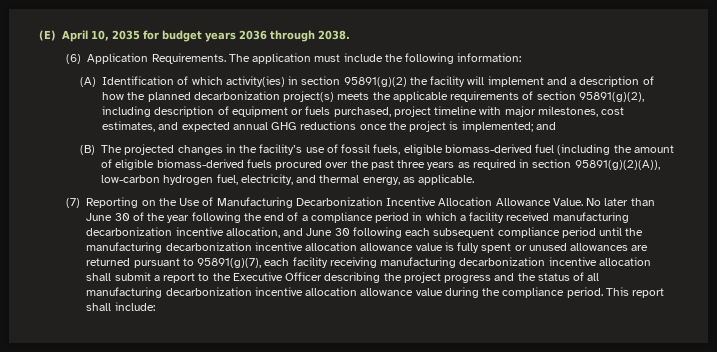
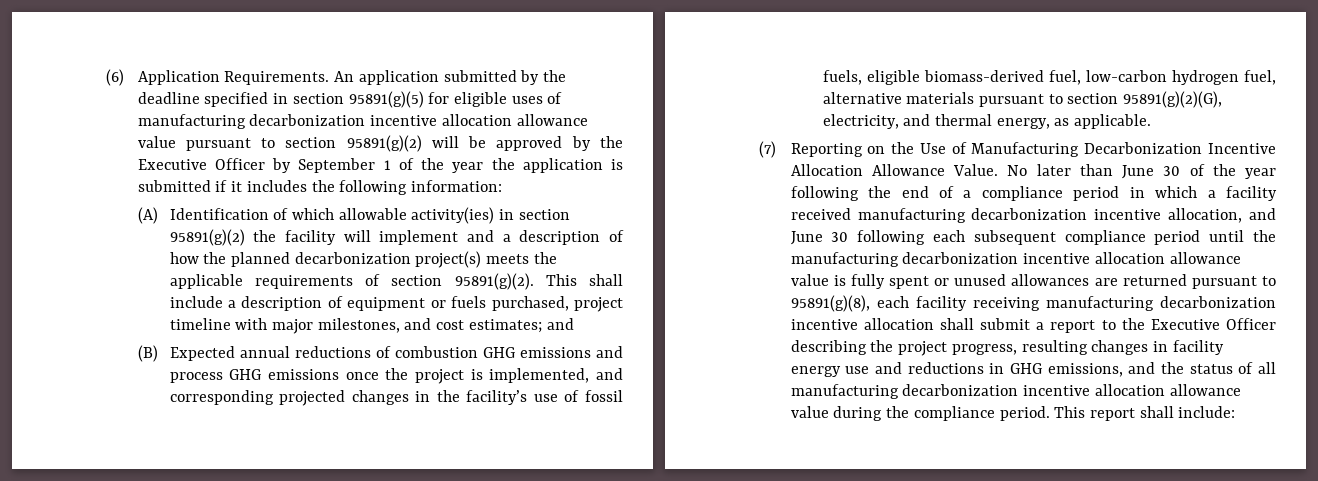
- (E) April 10, 2035 for budget years 2036 through 2038.
- (6) Application Requirements. The application must include the following information:
+ (6) Application Requirements. An application submitted by the deadline specified in section 95891(g)(5) for eligible uses of manufacturing decarbonization incentive allocation allowance value pursuant to section 95891(g)(2) will be approved by the Executive Officer by September 1 of the year the application is submitted if it includes the following information:
- (A) Identification of which activity(ies) in section 95891(g)(2) the facility will implement and a description of how the planned decarbonization project(s) meets the applicable requirements of section 95891(g)(2), including description of equipment or fuels purchased, project timeline with major milestones, cost estimates, and expected annual GHG reductions once the project is implemented; and
- (B) The projected changes in the facility’s use of fossil fuels, eligible biomass-derived fuel (including the amount of eligible biomass-derived fuels procured over the past three years as required in section 95891(g)(2)(A)), low-carbon hydrogen fuel, electricity, and thermal energy, as applicable.
+ (A) Identification of which allowable activity(ies) in section 95891(g)(2) the facility will implement and a description of how the planned decarbonization project(s) meets the applicable requirements of section 95891(g)(2). This shall include a description of equipment or fuels purchased, project timeline with major milestones, and cost estimates; and
+ (B) Expected annual reductions of combustion GHG emissions and process GHG emissions once the project is implemented, and corresponding projected changes in the facility’s use of fossil fuels, eligible biomass-derived fuel, low-carbon hydrogen fuel, alternative materials pursuant to section 95891(g)(2)(G), electricity, and thermal energy, as applicable.
- No later than June 30 of the year following the end of a compliance period in which a facility received manufacturing decarbonization incentive allocation, and June 30 following each subsequent compliance period until the manufacturing decarbonization incentive allocation allowance value is fully spent or unused allowances are returned pursuant to 95891(g)(7), each facility receiving manufacturing decarbonization incentive allocation shall submit a report to the Executive Officer describing the project progress and the status of all manufacturing decarbonization incentive allocation allowance value during the compliance period.
+ No later than June 30 of the year following the end of a compliance period in which a facility received manufacturing decarbonization incentive allocation, and June 30 following each subsequent compliance period until the manufacturing decarbonization incentive allocation allowance value is fully spent or unused allowances are returned pursuant to 95891(g)(8), each facility receiving manufacturing decarbonization incentive allocation shall submit a report to the Executive Officer describing the project progress, resulting changes in facility energy use and reductions in GHG emissions, and the status of all manufacturing decarbonization incentive allocation allowance value during the compliance period.

